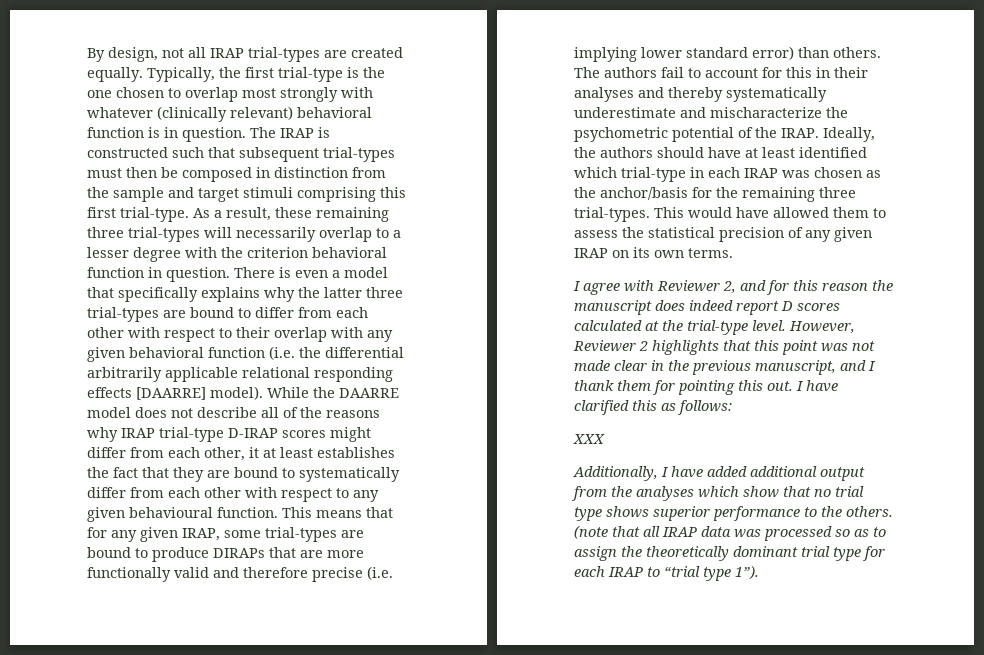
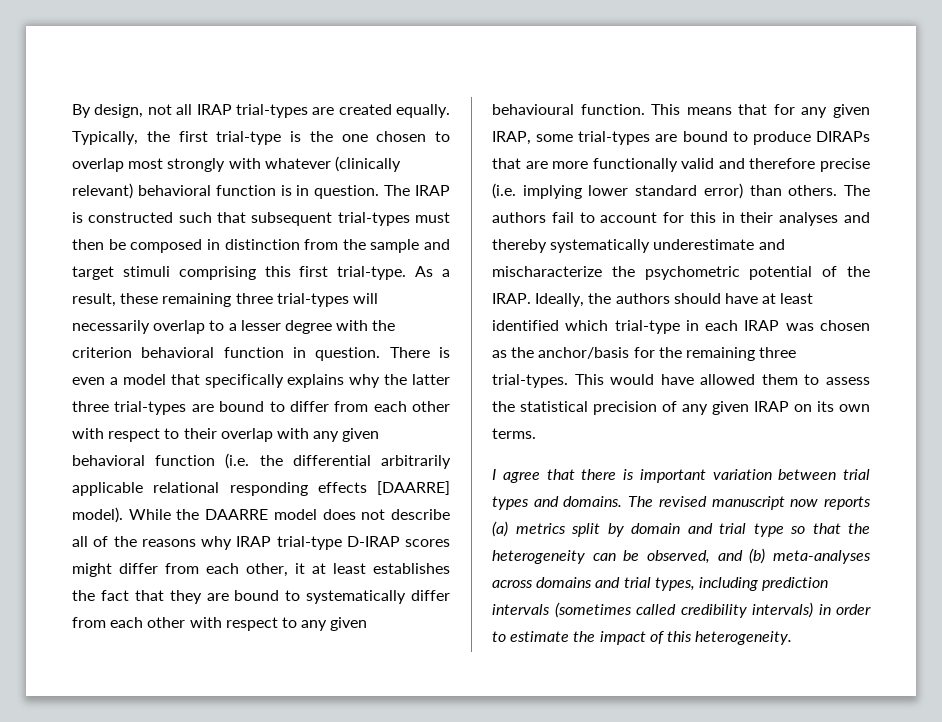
- I agree with Reviewer 2, and for this reason the manuscript does indeed report D scores calculated at the trial-type level. However, Reviewer 2 highlights that this point was not made clear in the previous manuscript, and I thank them for pointing this out. I have clarified this as follows:
- XXX
- Additionally, I have added additional output from the analyses which show that no trial type shows superior performance to the others. (note that all IRAP data was processed so as to assign the theoretically dominant trial type for each IRAP to “trial type 1”).
+ I agree that there is important variation between trial types and domains. The revised manuscript now reports (a) metrics split by domain and trial type so that the heterogeneity can be observed, and (b) meta-analyses across domains and trial types, including prediction intervals (sometimes called credibility intervals) in order to estimate the impact of this heterogeneity.

